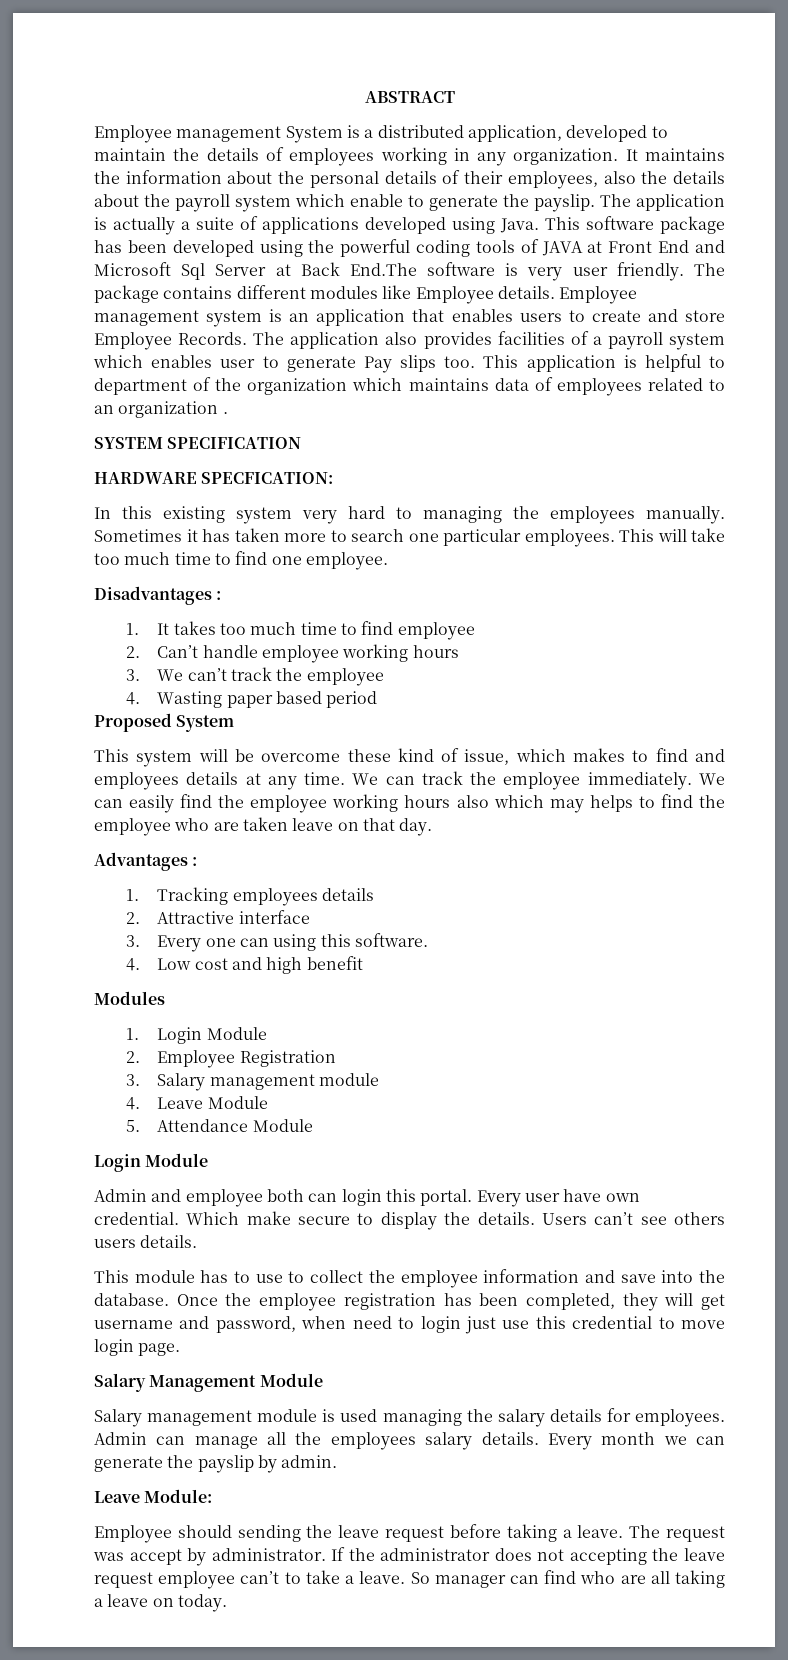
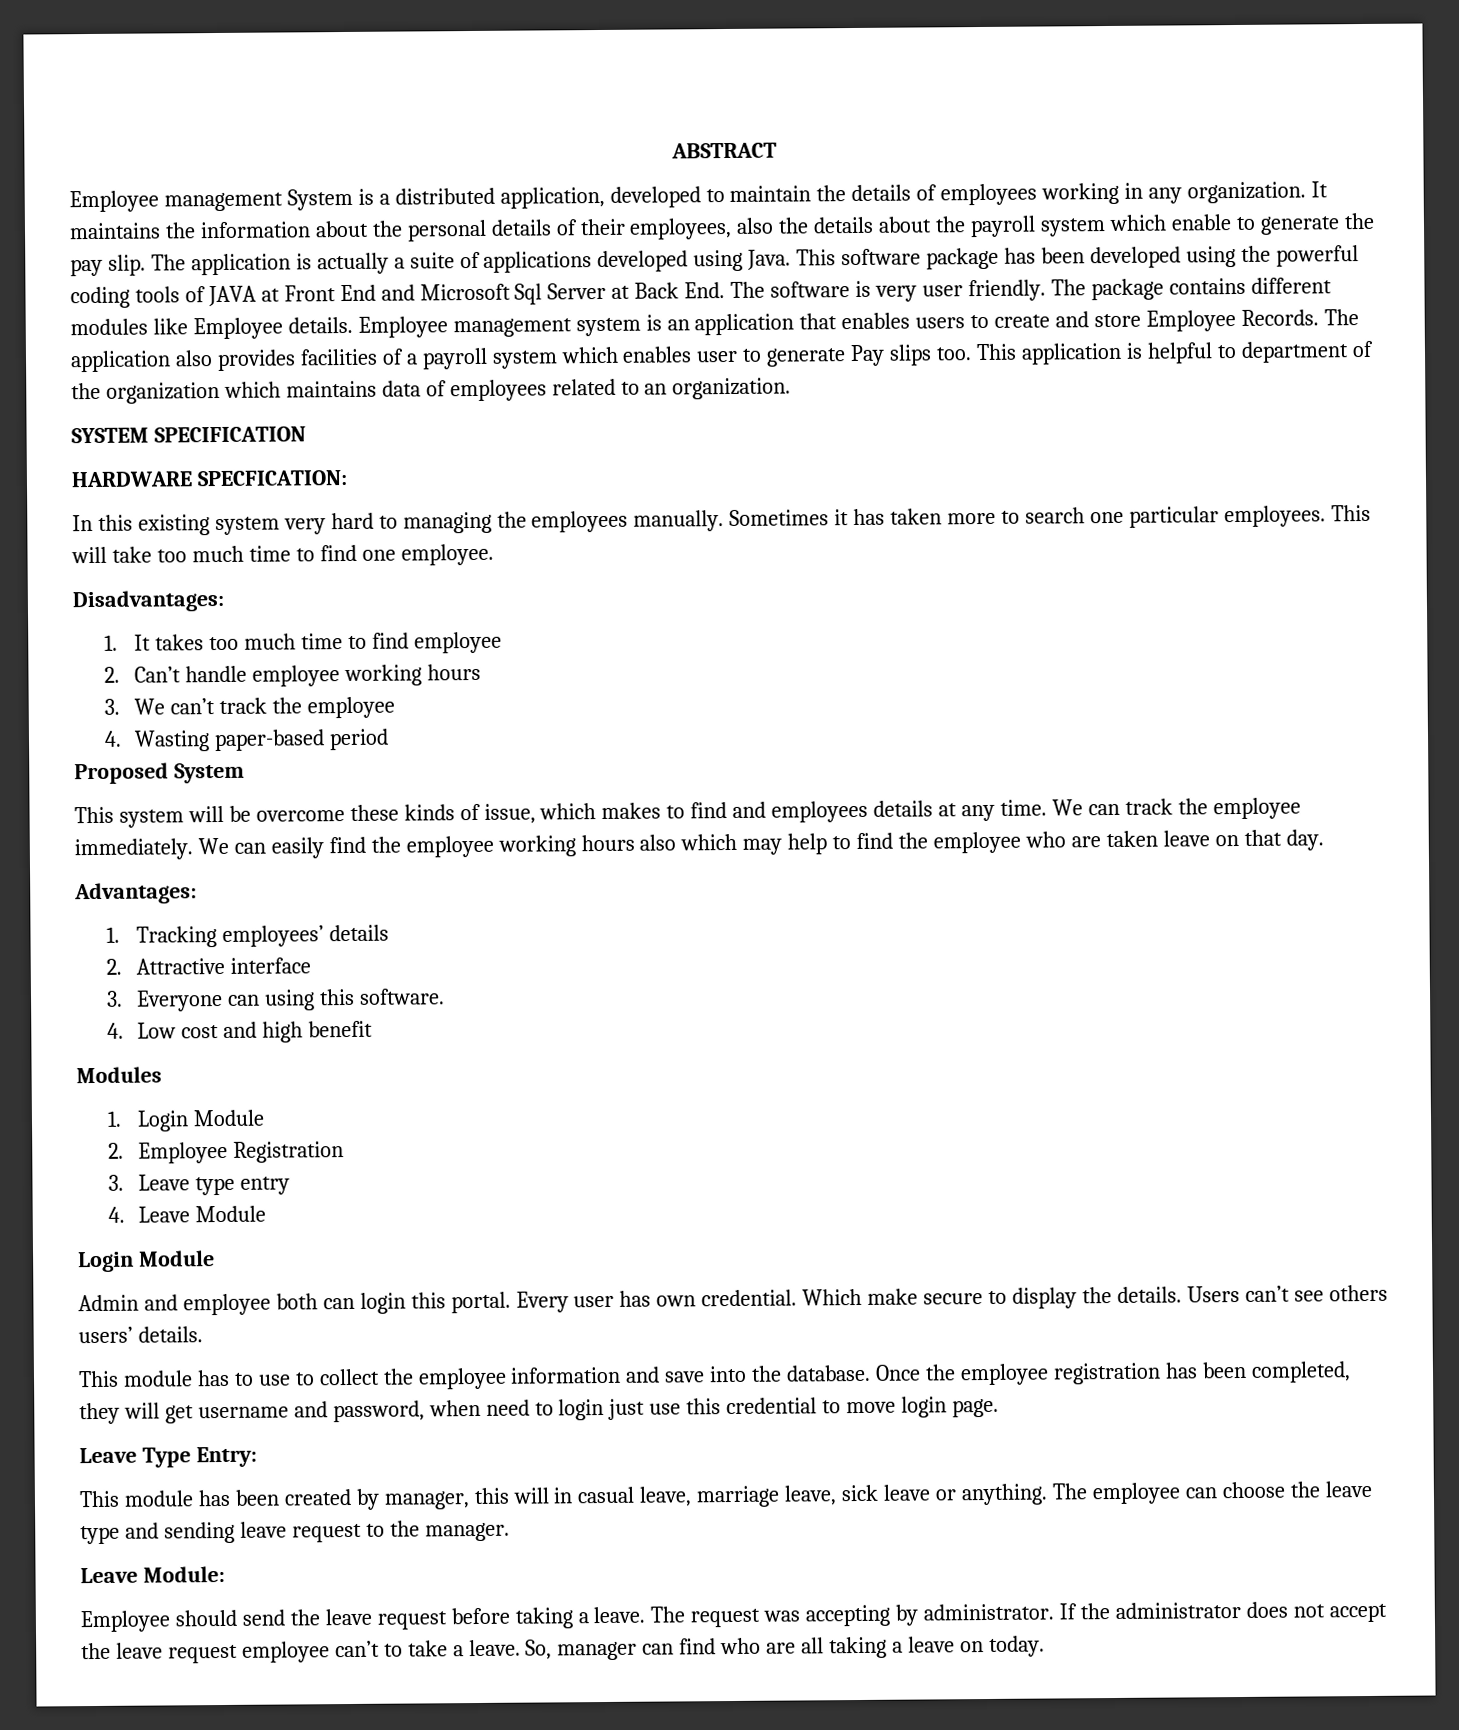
- It maintains the information about the personal details of their employees, also the details about the payroll system which enable to generate the payslip.
+ It maintains the information about the personal details of their employees, also the details about the payroll system which enable to generate the pay slip.
- This software package has been developed using the powerful coding tools of JAVA at Front End and Microsoft Sql Server at Back End.The software is very user friendly.
+ This software package has been developed using the powerful coding tools of JAVA at Front End and Microsoft Sql Server at Back End. The software is very user friendly.
- This application is helpful to department of the organization which maintains data of employees related to an organization .
+ This application is helpful to department of the organization which maintains data of employees related to an organization.
- Disadvantages :
+ Disadvantages:
- 4. Wasting paper based period
+ 4. Wasting paper-based period
- This system will be overcome these kind of issue, which makes to find and employees details at any time.
+ This system will be overcome these kinds of issue, which makes to find and employees details at any time.
- We can easily find the employee working hours also which may helps to find the employee who are taken leave on that day.
+ We can easily find the employee working hours also which may help to find the employee who are taken leave on that day.
- Advantages :
+ Advantages:
- 1. Tracking employees details
+ 1. Tracking employees’ details
- 3. Every one can using this software.
+ 3. Everyone can using this software.
- 3. Salary management module
+ 3. Leave type entry
- 5. Attendance Module
- Every user have own credential.
+ Every user has own credential.
- Users can’t see others users details.
+ Users can’t see others users’ details.
- Salary Management Module
- Salary management module is used managing the salary details for employees. Admin can manage all the employees salary details. Every month we can generate the payslip by admin.
+ Leave Type Entry:
+ This module has been created by manager, this will in casual leave, marriage leave, sick leave or anything. The employee can choose the leave type and sending leave request to the manager.
- Employee should sending the leave request before taking a leave.
+ Employee should send the leave request before taking a leave.
- The request was accept by administrator.
+ The request was accepting by administrator.
- If the administrator does not accepting the leave request employee can’t to take a leave.
+ If the administrator does not accept the leave request employee can’t to take a leave.
- So manager can find who are all taking a leave on today.
+ So, manager can find who are all taking a leave on today.

